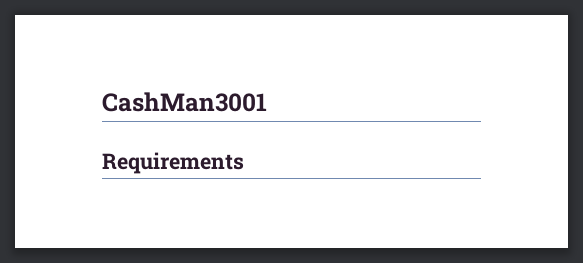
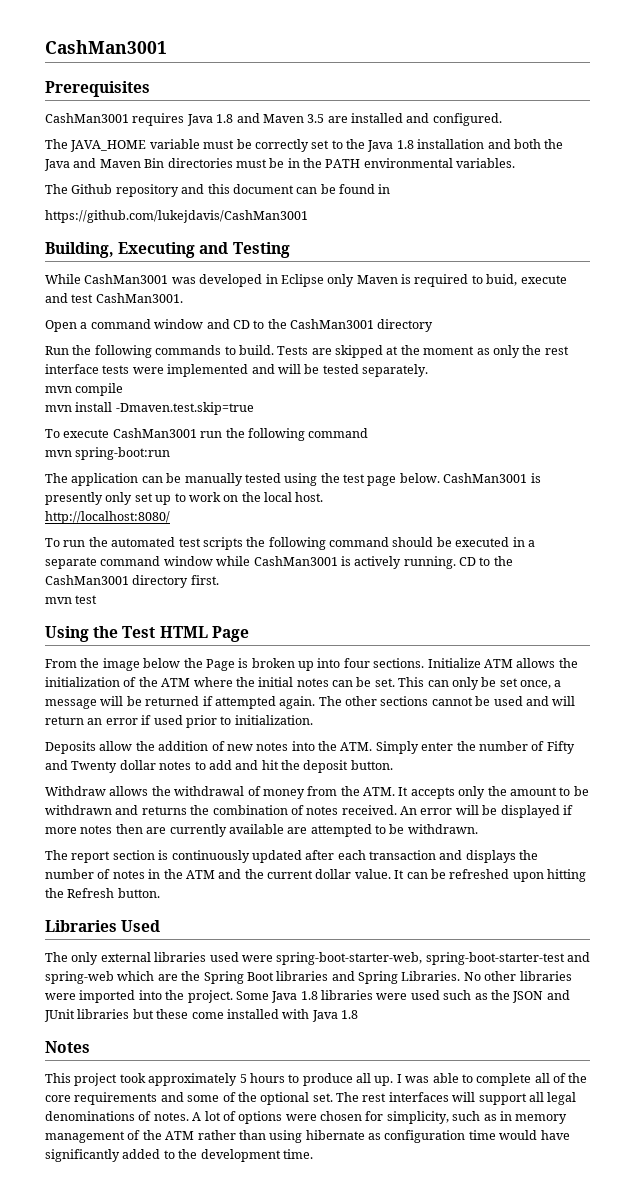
- Requirements
+ Prerequisites
+ CashMan3001 requires Java 1.8 and Maven 3.5 are installed and configured.
+ The JAVA_HOME variable must be correctly set to the Java 1.8 installation and both the Java and Maven Bin directories must be in the PATH environmental variables.
+ The Github repository and this document can be found in
+ https://github.com/lukejdavis/CashMan3001
+ Building, Executing and Testing
+ While CashMan3001 was developed in Eclipse only Maven is required to buid, execute and test CashMan3001.
+ Open a command window and CD to the CashMan3001 directory
+ Run the following commands to build. Tests are skipped at the moment as only the rest interface tests were implemented and will be tested separately.
+ mvn compile
+ mvn install -Dmaven.test.skip=true
+ To execute CashMan3001 run the following command
+ mvn spring-boot:run
+ The application can be manually tested using the test page below. CashMan3001 is presently only set up to work on the local host.
+ http://localhost:8080/
+ To run the automated test scripts the following command should be executed in a separate command window while CashMan3001 is actively running. CD to the CashMan3001 directory first.
+ mvn test
+ Using the Test HTML Page
+ From the image below the Page is broken up into four sections. Initialize ATM allows the initialization of the ATM where the initial notes can be set. This can only be set once, a message will be returned if attempted again. The other sections cannot be used and will return an error if used prior to initialization.
+ Deposits allow the addition of new notes into the ATM. Simply enter the number of Fifty and Twenty dollar notes to add and hit the deposit button.
+ Withdraw allows the withdrawal of money from the ATM. It accepts only the amount to be withdrawn and returns the combination of notes received. An error will be displayed if more notes then are currently available are attempted to be withdrawn.
+ The report section is continuously updated after each transaction and displays the number of notes in the ATM and the current dollar value. It can be refreshed upon hitting the Refresh button.
+ Libraries Used
+ The only external libraries used were spring-boot-starter-web, spring-boot-starter-test and spring-web which are the Spring Boot libraries and Spring Libraries. No other libraries were imported into the project. Some Java 1.8 libraries were used such as the JSON and JUnit libraries but these come installed with Java 1.8
+ Notes
+ This project took approximately 5 hours to produce all up. I was able to complete all of the core requirements and some of the optional set. The rest interfaces will support all legal denominations of notes. A lot of options were chosen for simplicity, such as in memory management of the ATM rather than using hibernate as configuration time would have significantly added to the development time.

